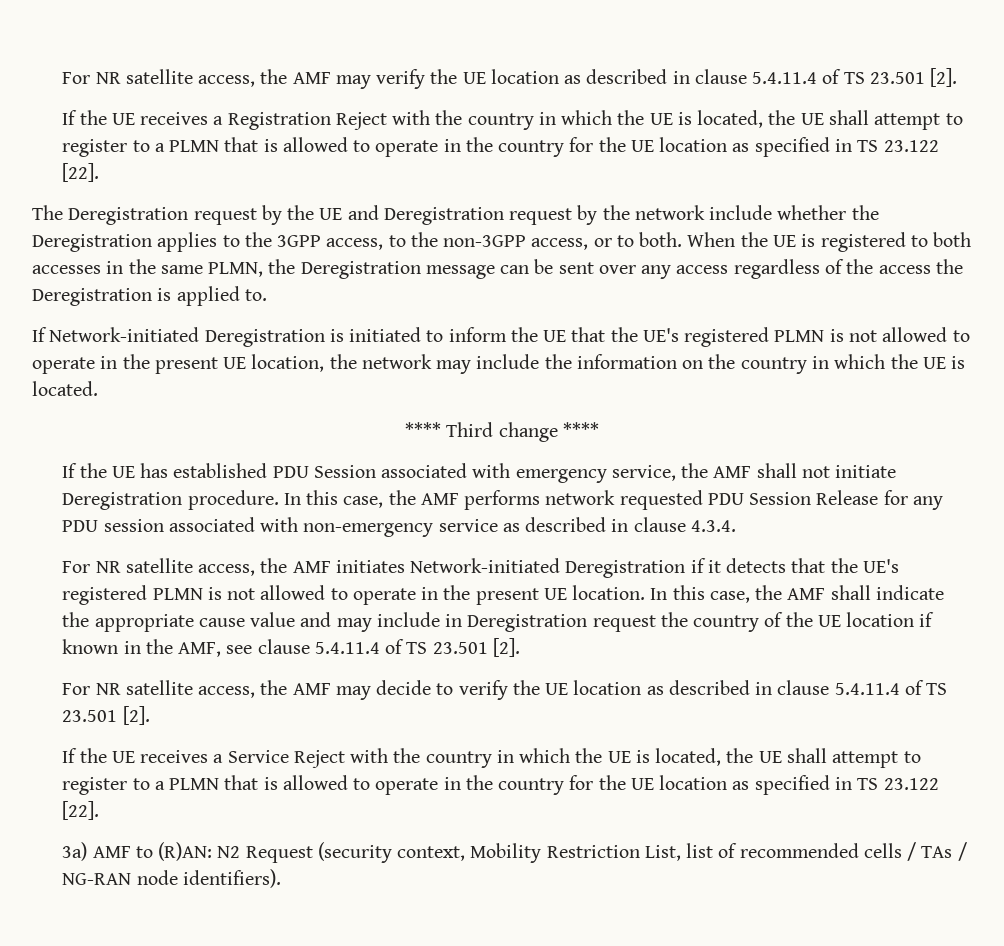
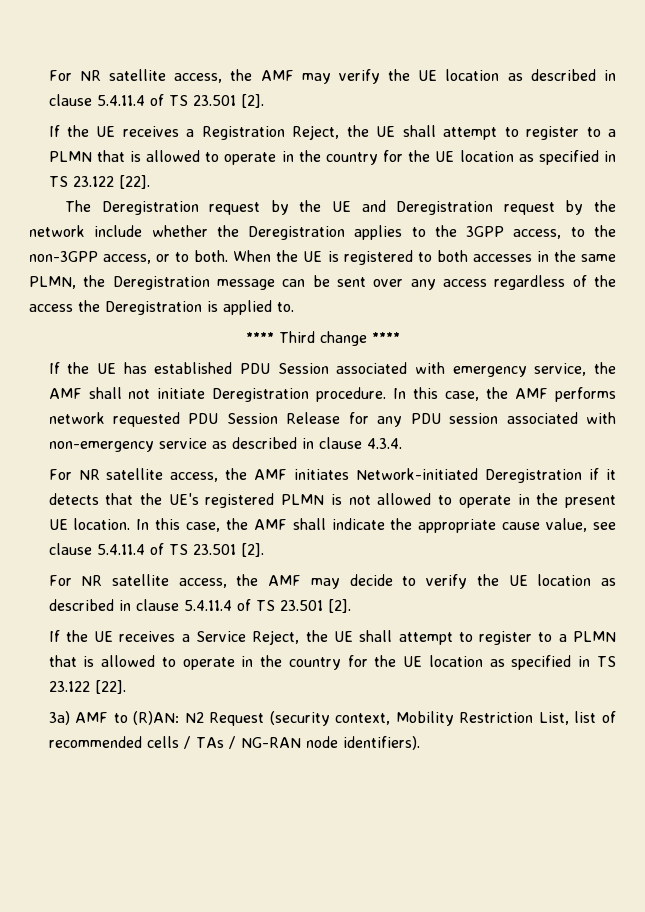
- If the UE receives a Registration Reject with the country in which the UE is located, the UE shall attempt to register to a PLMN that is allowed to operate in the country for the UE location as specified in TS 23.122 [22].
+ If the UE receives a Registration Reject, the UE shall attempt to register to a PLMN that is allowed to operate in the country for the UE location as specified in TS 23.122 [22].
- If Network-initiated Deregistration is initiated to inform the UE that the UE's registered PLMN is not allowed to operate in the present UE location, the network may include the information on the country in which the UE is located.
- In this case, the AMF shall indicate the appropriate cause value and may include in Deregistration request the country of the UE location if known in the AMF, see clause 5.4.11.4 of TS 23.501 [2].
+ In this case, the AMF shall indicate the appropriate cause value, see clause 5.4.11.4 of TS 23.501 [2].
- If the UE receives a Service Reject with the country in which the UE is located, the UE shall attempt to register to a PLMN that is allowed to operate in the country for the UE location as specified in TS 23.122 [22].
+ If the UE receives a Service Reject, the UE shall attempt to register to a PLMN that is allowed to operate in the country for the UE location as specified in TS 23.122 [22].

